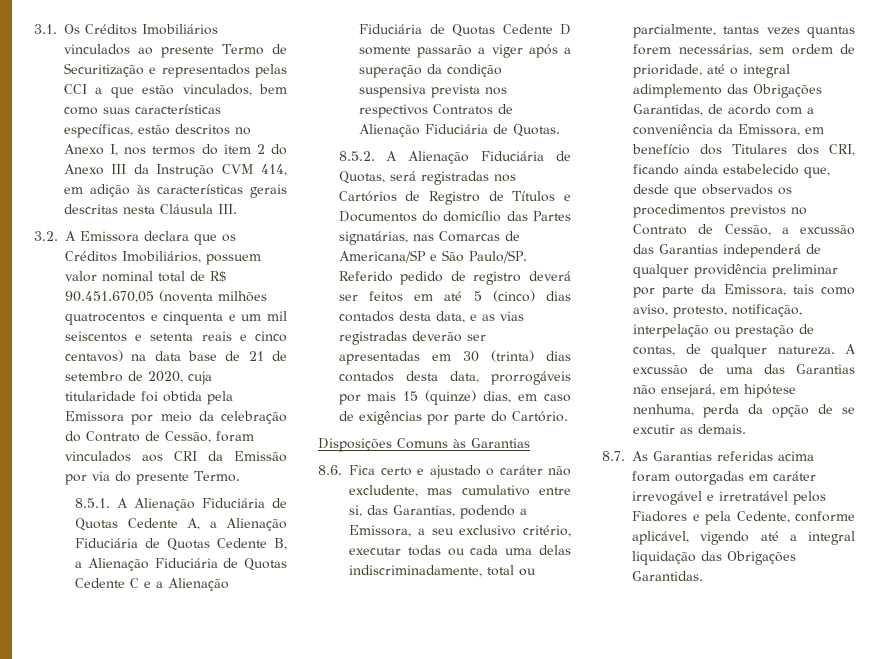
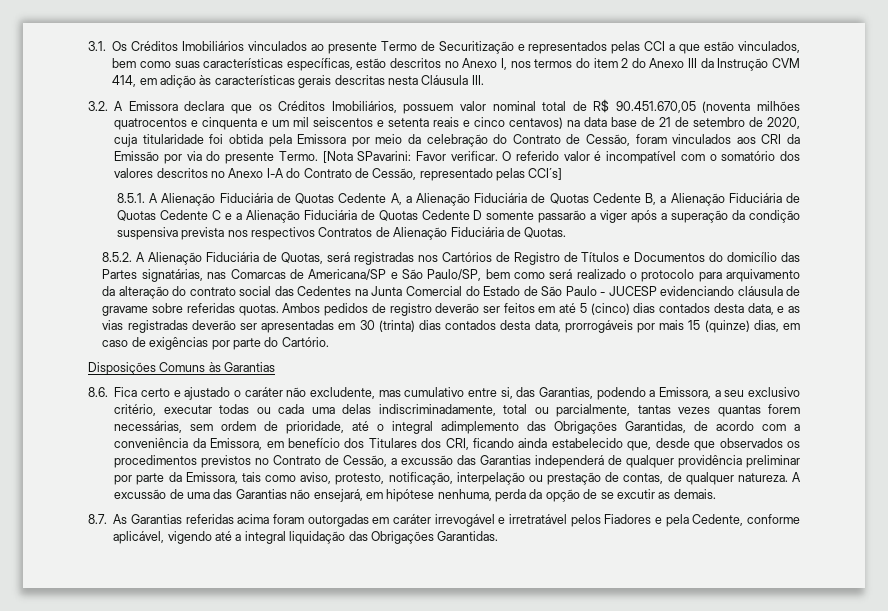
+ [Nota SPavarini: Favor verificar. O referido valor é incompatível com o somatório dos valores descritos no Anexo I-A do Contrato de Cessão, representado pelas CCI´s]
- 8.5.2. A Alienação Fiduciária de Quotas, será registradas nos Cartórios de Registro de Títulos e Documentos do domicílio das Partes signatárias, nas Comarcas de Americana/SP e São Paulo/SP. Referido pedido de registro deverá ser feitos em até 5 (cinco) dias contados desta data, e as vias registradas deverão ser apresentadas em 30 (trinta) dias contados desta data, prorrogáveis por mais 15 (quinze) dias, em caso de exigências por parte do Cartório.
+ 8.5.2. A Alienação Fiduciária de Quotas, será registradas nos Cartórios de Registro de Títulos e Documentos do domicílio das Partes signatárias, nas Comarcas de Americana/SP e São Paulo/SP, bem como será realizado o protocolo para arquivamento da alteração do contrato social das Cedentes na Junta Comercial do Estado de São Paulo - JUCESP evidenciando cláusula de gravame sobre referidas quotas. Ambos pedidos de registro deverão ser feitos em até 5 (cinco) dias contados desta data, e as vias registradas deverão ser apresentadas em 30 (trinta) dias contados desta data, prorrogáveis por mais 15 (quinze) dias, em caso de exigências por parte do Cartório.

